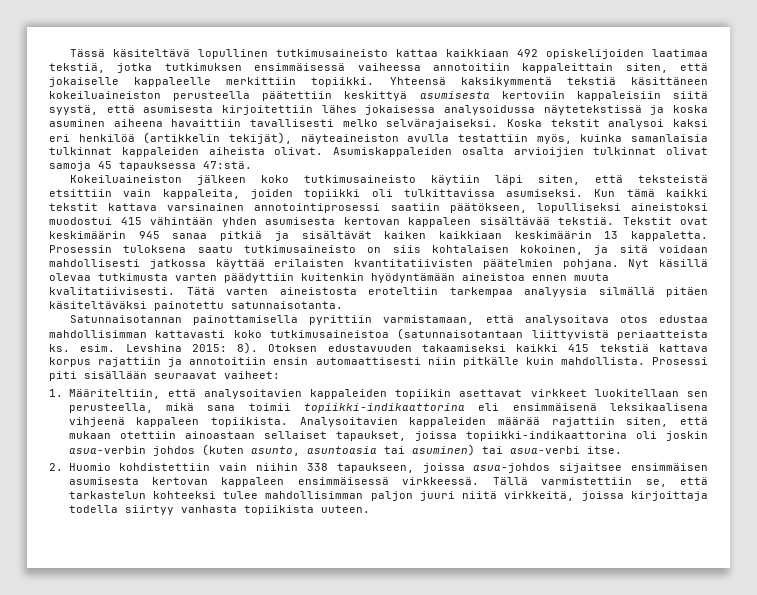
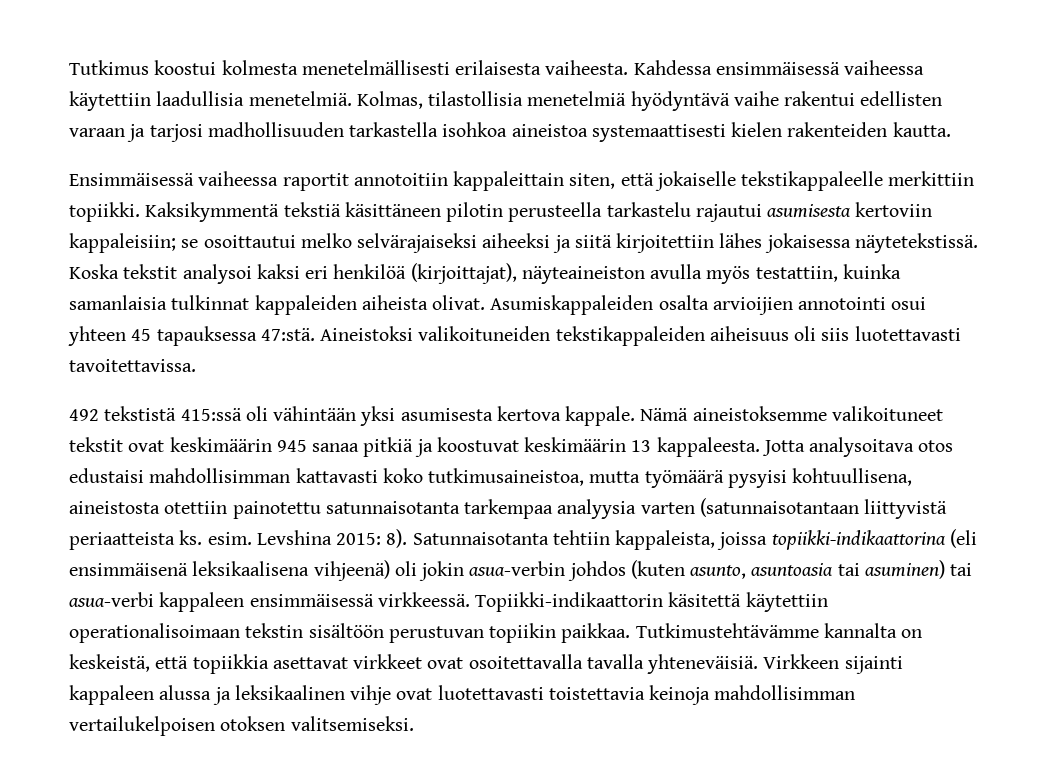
- Tässä käsiteltävä lopullinen tutkimusaineisto kattaa kaikkiaan 492 opiskelijoiden laatimaa tekstiä, jotka tutkimuksen ensimmäisessä vaiheessa annotoitiin kappaleittain siten, että jokaiselle kappaleelle merkittiin topiikki.
+ Tutkimus koostui kolmesta menetelmällisesti erilaisesta vaiheesta. Kahdessa ensimmäisessä vaiheessa käytettiin laadullisia menetelmiä. Kolmas, tilastollisia menetelmiä hyödyntävä vaihe rakentui edellisten varaan ja tarjosi madhollisuuden tarkastella isohkoa aineistoa systemaattisesti kielen rakenteiden kautta.
+ Ensimmäisessä vaiheessa raportit annotoitiin kappaleittain siten, että jokaiselle tekstikappaleelle merkittiin topiikki.
- Yhteensä kaksikymmentä tekstiä käsittäneen kokeiluaineiston perusteella päätettiin keskittyä asumisesta kertoviin kappaleisiin siitä syystä, että asumisesta kirjoitettiin lähes jokaisessa analysoidussa näytetekstissä ja koska asuminen aiheena havaittiin tavallisesti melko selvärajaiseksi.
+ Kaksikymmentä tekstiä käsittäneen pilotin perusteella tarkastelu rajautui asumisesta kertoviin kappaleisiin; se osoittautui melko selvärajaiseksi aiheeksi ja siitä kirjoitettiin lähes jokaisessa näytetekstissä.
- Koska tekstit analysoi kaksi eri henkilöä (artikkelin tekijät), näyteaineiston avulla testattiin myös, kuinka samanlaisia tulkinnat kappaleiden aiheista olivat.
+ Koska tekstit analysoi kaksi eri henkilöä (kirjoittajat), näyteaineiston avulla myös testattiin, kuinka samanlaisia tulkinnat kappaleiden aiheista olivat.
- Asumiskappaleiden osalta arvioijien tulkinnat olivat samoja 45 tapauksessa 47:stä.
- Kokeiluaineiston jälkeen koko tutkimusaineisto käytiin läpi siten, että teksteistä etsittiin vain kappaleita, joiden topiikki oli tulkittavissa asumiseksi. Kun tämä kaikki tekstit kattava varsinainen annotointiprosessi saatiin päätökseen, lopulliseksi aineistoksi muodostui 415 vähintään yhden asumisesta kertovan kappaleen sisältävää tekstiä. Tekstit ovat keskimäärin 945 sanaa pitkiä ja sisältävät kaiken kaikkiaan keskimäärin 13 kappaletta. Prosessin tuloksena saatu tutkimusaineisto on siis kohtalaisen kokoinen, ja sitä voidaan mahdollisesti jatkossa käyttää erilaisten kvantitatiivisten päätelmien pohjana. Nyt käsillä olevaa tutkimusta varten päädyttiin kuitenkin hyödyntämään aineistoa ennen muuta kvalitatiivisesti. Tätä varten aineistosta eroteltiin tarkempaa analyysia silmällä pitäen käsiteltäväksi painotettu satunnaisotanta.
- Satunnaisotannan painottamisella pyrittiin varmistamaan, että analysoitava otos edustaa mahdollisimman kattavasti koko tutkimusaineistoa (satunnaisotantaan liittyvistä periaatteista ks. esim.
+ Asumiskappaleiden osalta arvioijien annotointi osui yhteen 45 tapauksessa 47:stä. Aineistoksi valikoituneiden tekstikappaleiden aiheisuus oli siis luotettavasti tavoitettavissa.
+ 492 tekstistä 415:ssä oli vähintään yksi asumisesta kertova kappale. Nämä aineistoksemme valikoituneet tekstit ovat keskimäärin 945 sanaa pitkiä ja koostuvat keskimäärin 13 kappaleesta. Jotta analysoitava otos edustaisi mahdollisimman kattavasti koko tutkimusaineistoa, mutta työmäärä pysyisi kohtuullisena, aineistosta otettiin painotettu satunnaisotanta tarkempaa analyysia varten (satunnaisotantaan liittyvistä periaatteista ks. esim.
- Otoksen edustavuuden takaamiseksi kaikki 415 tekstiä kattava korpus rajattiin ja annotoitiin ensin automaattisesti niin pitkälle kuin mahdollista. Prosessi piti sisällään seuraavat vaiheet:
- 1. Määriteltiin, että analysoitavien kappaleiden topiikin asettavat virkkeet luokitellaan sen perusteella, mikä sana toimii topiikki-indikaattorina eli ensimmäisenä leksikaalisena vihjeenä kappaleen topiikista. Analysoitavien kappaleiden määrää rajattiin siten, että mukaan otettiin ainoastaan sellaiset tapaukset, joissa topiikki-indikaattorina oli joskin asua-verbin johdos (kuten asunto, asuntoasia tai asuminen) tai asua-verbi itse.
- 2. Huomio kohdistettiin vain niihin 338 tapaukseen, joissa asua-johdos sijaitsee ensimmäisen asumisesta kertovan kappaleen ensimmäisessä virkkeessä. Tällä varmistettiin se, että tarkastelun kohteeksi tulee mahdollisimman paljon juuri niitä virkkeitä, joissa kirjoittaja todella siirtyy vanhasta topiikista uuteen.
+ Satunnaisotanta tehtiin kappaleista, joissa topiikki-indikaattorina (eli ensimmäisenä leksikaalisena vihjeenä) oli jokin asua-verbin johdos (kuten asunto, asuntoasia tai asuminen) tai asua-verbi kappaleen ensimmäisessä virkkeessä. Topiikki-indikaattorin käsitettä käytettiin operationalisoimaan tekstin sisältöön perustuvan topiikin paikkaa. Tutkimustehtävämme kannalta on keskeistä, että topiikkia asettavat virkkeet ovat osoitettavalla tavalla yhteneväisiä. Virkkeen sijainti kappaleen alussa ja leksikaalinen vihje ovat luotettavasti toistettavia keinoja mahdollisimman vertailukelpoisen otoksen valitsemiseksi.

